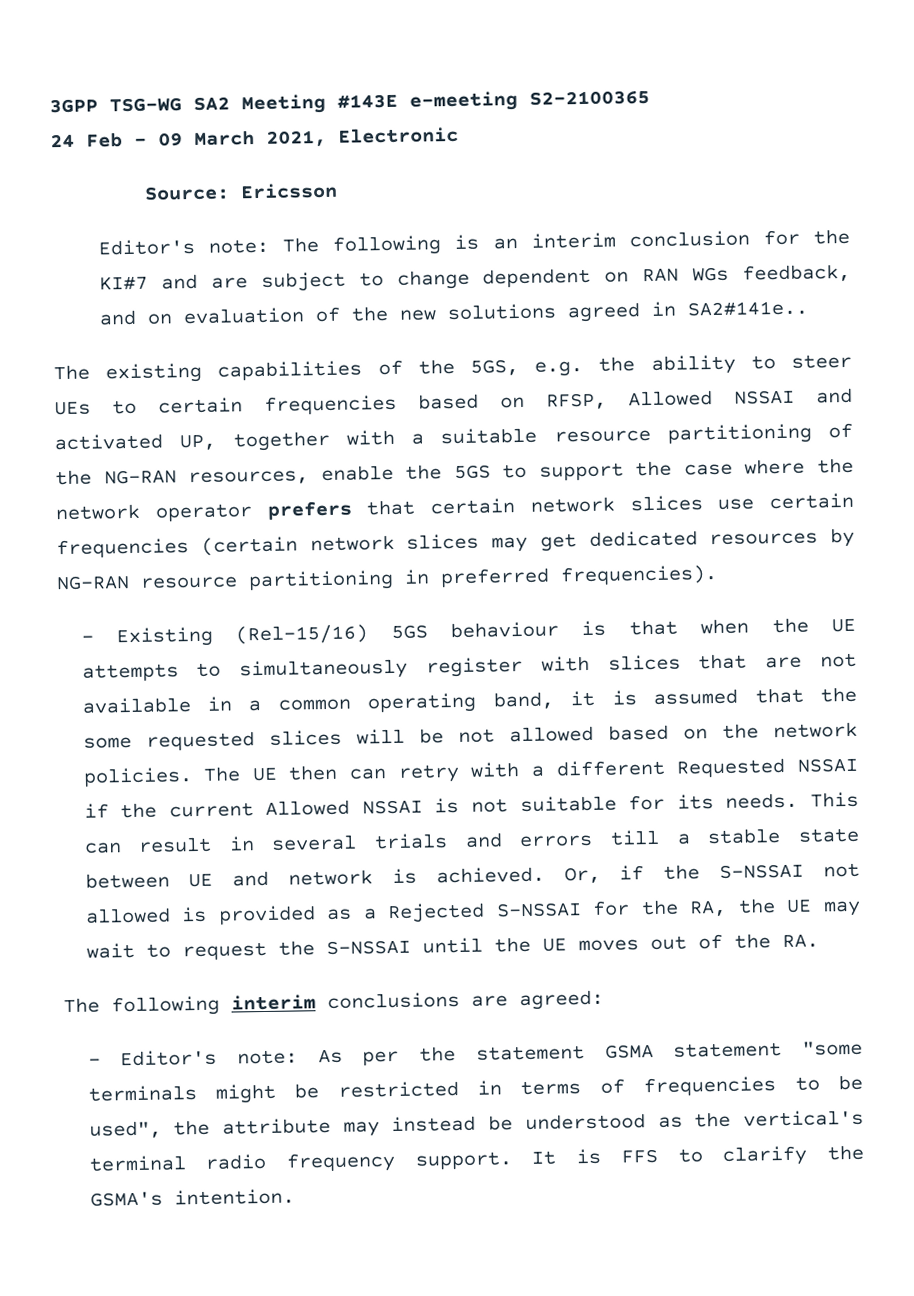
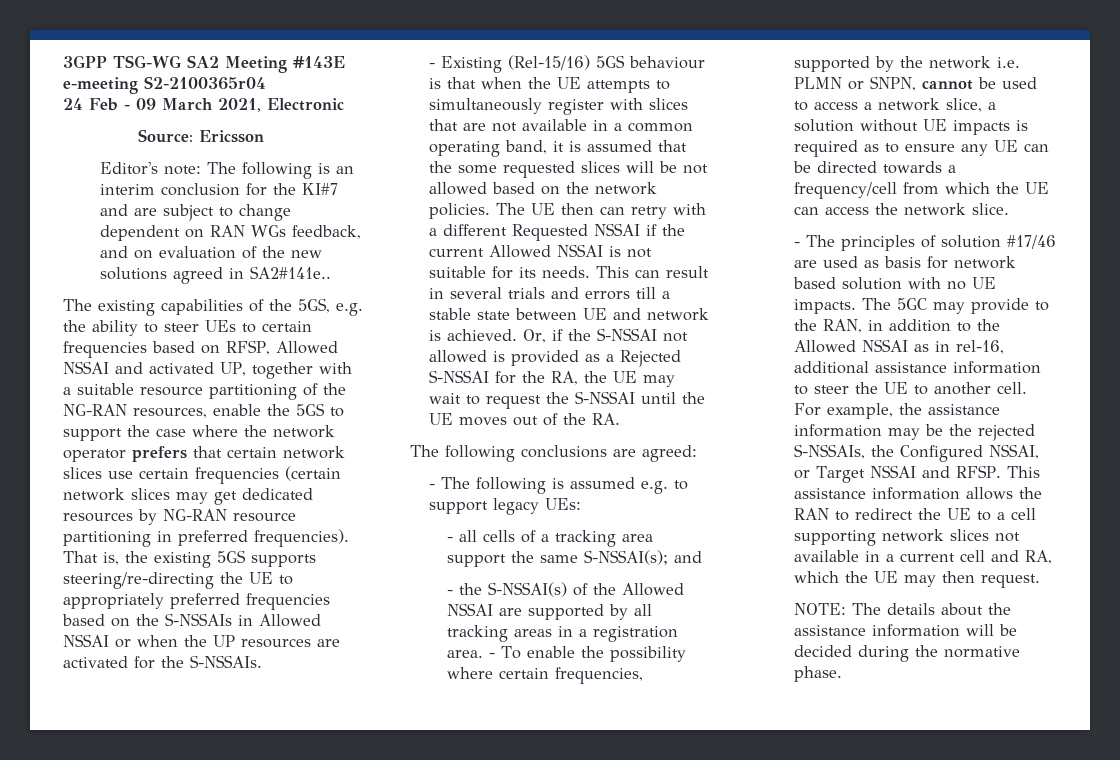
- 3GPP TSG-WG SA2 Meeting #143E e-meeting S2-2100365
+ 3GPP TSG-WG SA2 Meeting #143E e-meeting S2-2100365r04
+ That is, the existing 5GS supports steering/re-directing the UE to appropriately preferred frequencies based on the S-NSSAIs in Allowed NSSAI or when the UP resources are activated for the S-NSSAIs.
- The following interim conclusions are agreed:
+ The following conclusions are agreed:
- - Editor's note: As per the statement GSMA statement "some terminals might be restricted in terms of frequencies to be used", the attribute may instead be understood as the vertical's terminal radio frequency support. It is FFS to clarify the GSMA's intention.
+ - The following is assumed e.g. to support legacy UEs:
+ - all cells of a tracking area support the same S-NSSAI(s); and
+ - the S-NSSAI(s) of the Allowed NSSAI are supported by all tracking areas in a registration area. - To enable the possibility where certain frequencies, supported by the network i.e. PLMN or SNPN, cannot be used to access a network slice, a solution without UE impacts is required as to ensure any UE can be directed towards a frequency/cell from which the UE can access the network slice.
+ - The principles of solution #17/46 are used as basis for network based solution with no UE impacts. The 5GC may provide to the RAN, in addition to the Allowed NSSAI as in rel-16, additional assistance information to steer the UE to another cell. For example, the assistance information may be the rejected S-NSSAIs, the Configured NSSAI, or Target NSSAI and RFSP. This assistance information allows the RAN to redirect the UE to a cell supporting network slices not available in a current cell and RA, which the UE may then request.
+ NOTE: The details about the assistance information will be decided during the normative phase.

